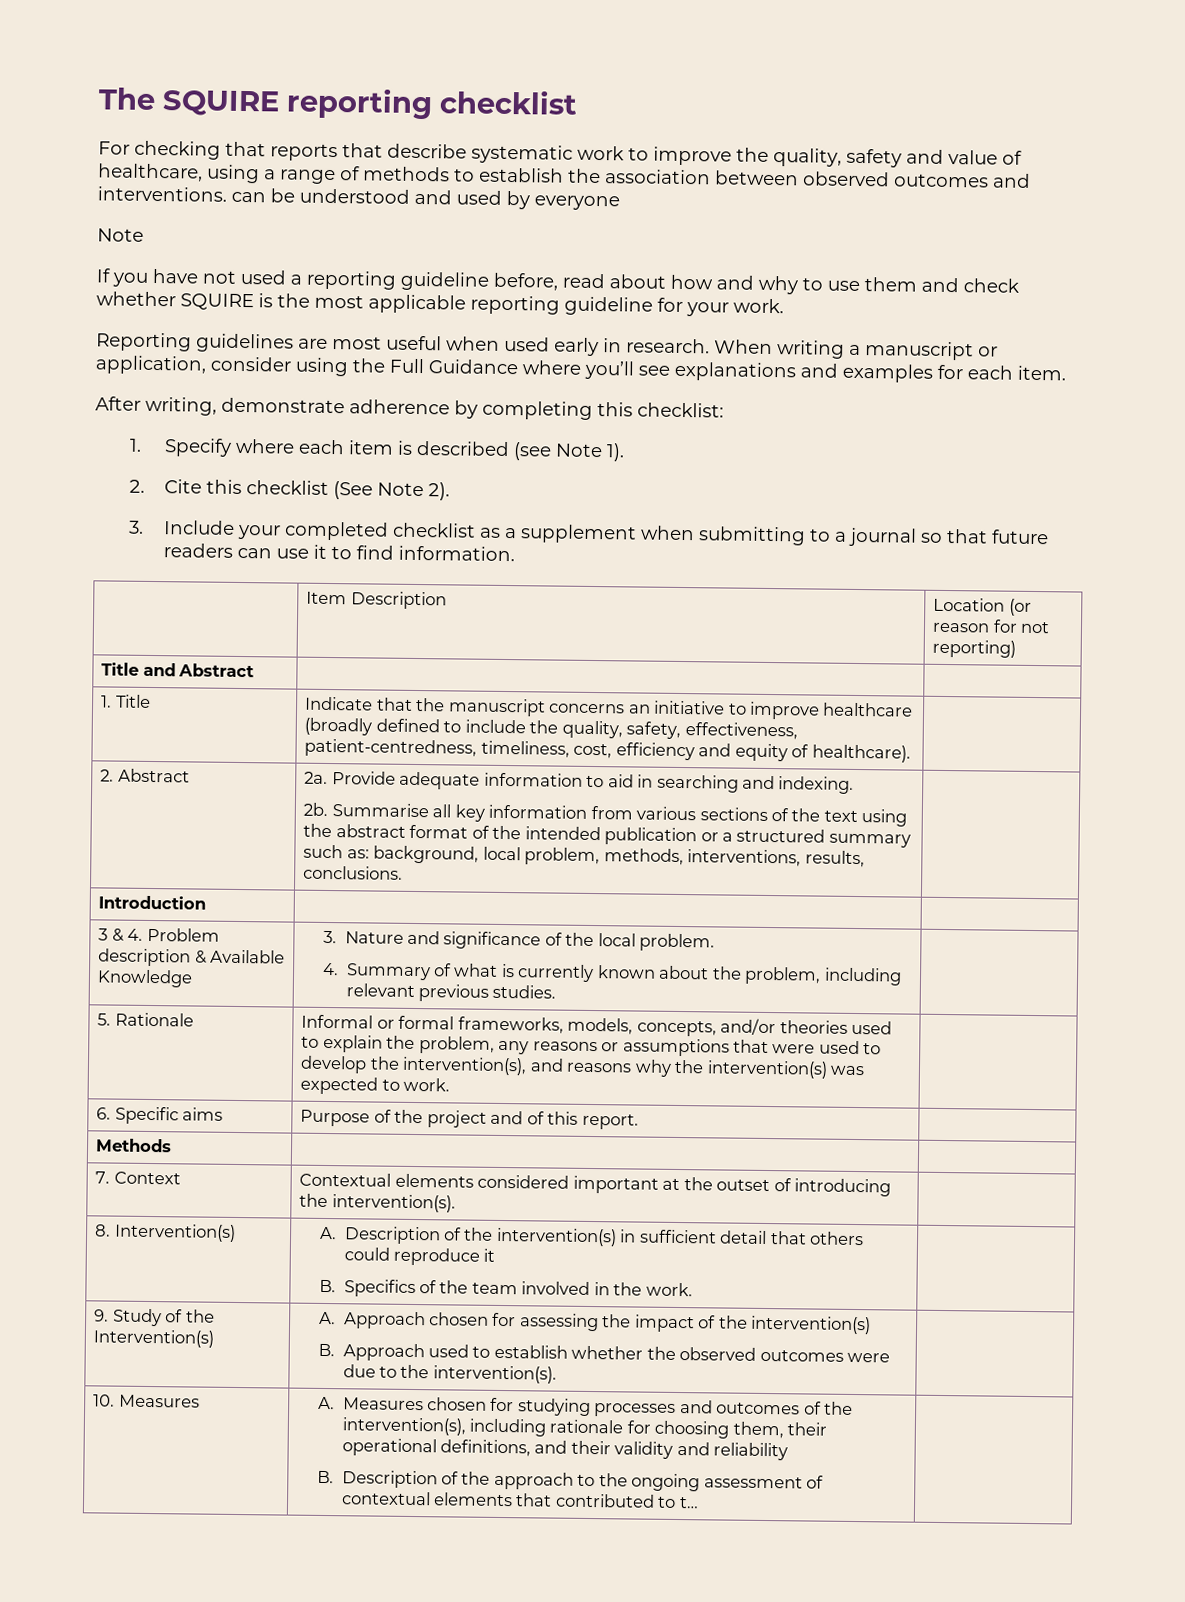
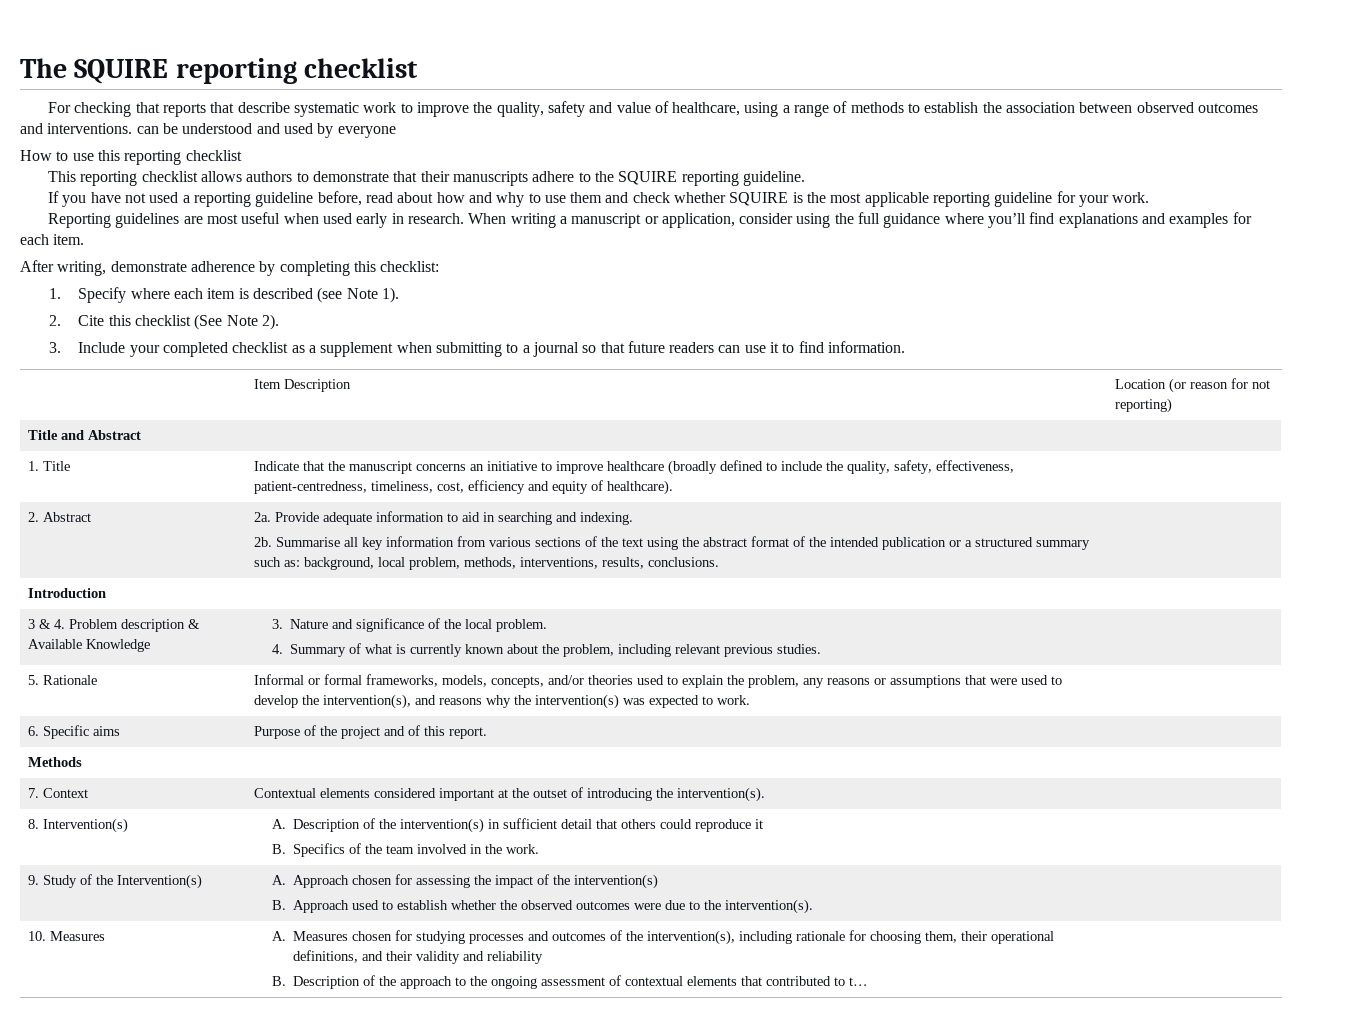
  For checking that reports that describe systematic work to improve the quality, safety and value of healthcare, using a range of methods to establish the association between observed outcomes and interventions. can be understood and used by everyone
- Note
+ How to use this reporting checklist
+ This reporting checklist allows authors to demonstrate that their manuscripts adhere to the SQUIRE reporting guideline.
- When writing a manuscript or application, consider using the Full Guidance where you’ll see explanations and examples for each item.
+ When writing a manuscript or application, consider using the full guidance where you’ll find explanations and examples for each item.

